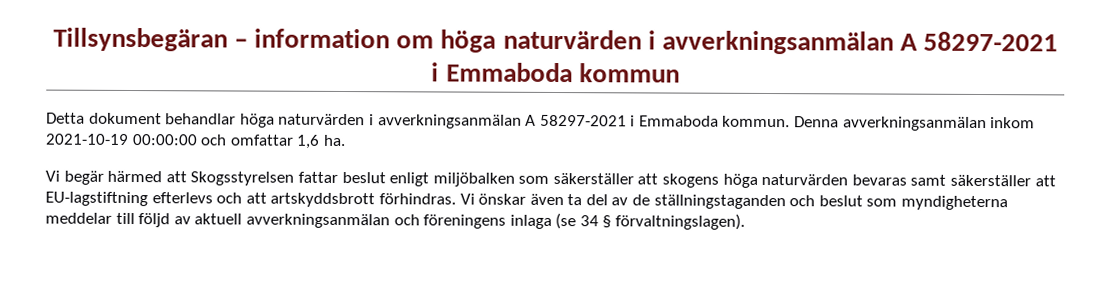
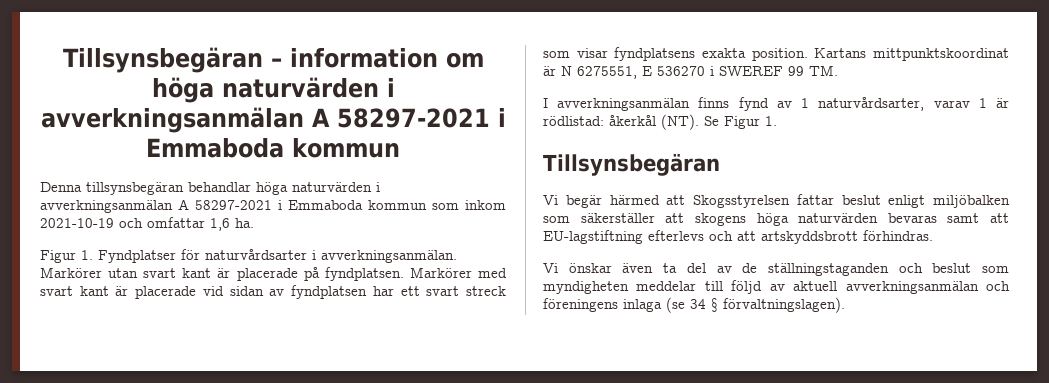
- Detta dokument behandlar höga naturvärden i avverkningsanmälan A 58297-2021 i Emmaboda kommun. Denna avverkningsanmälan inkom 2021-10-19 00:00:00 och omfattar 1,6 ha.
+ Denna tillsynsbegäran behandlar höga naturvärden i avverkningsanmälan A 58297-2021 i Emmaboda kommun som inkom 2021-10-19 och omfattar 1,6 ha.
+ Figur 1. Fyndplatser för naturvårdsarter i avverkningsanmälan. Markörer utan svart kant är placerade på fyndplatsen. Markörer med svart kant är placerade vid sidan av fyndplatsen har ett svart streck som visar fyndplatsens exakta position. Kartans mittpunktskoordinat är N 6275551, E 536270 i SWEREF 99 TM.
+ I avverkningsanmälan finns fynd av 1 naturvårdsarter, varav 1 är rödlistad: åkerkål (NT). Se Figur 1.
+ Tillsynsbegäran
- Vi begär härmed att Skogsstyrelsen fattar beslut enligt miljöbalken som säkerställer att skogens höga naturvärden bevaras samt säkerställer att EU-lagstiftning efterlevs och att artskyddsbrott förhindras. Vi önskar även ta del av de ställningstaganden och beslut som myndigheterna meddelar till följd av aktuell avverkningsanmälan och föreningens inlaga (se 34 § förvaltningslagen).
+ Vi begär härmed att Skogsstyrelsen fattar beslut enligt miljöbalken som säkerställer att skogens höga naturvärden bevaras samt att EU-lagstiftning efterlevs och att artskyddsbrott förhindras.
+ Vi önskar även ta del av de ställningstaganden och beslut som myndigheten meddelar till följd av aktuell avverkningsanmälan och föreningens inlaga (se 34 § förvaltningslagen).

